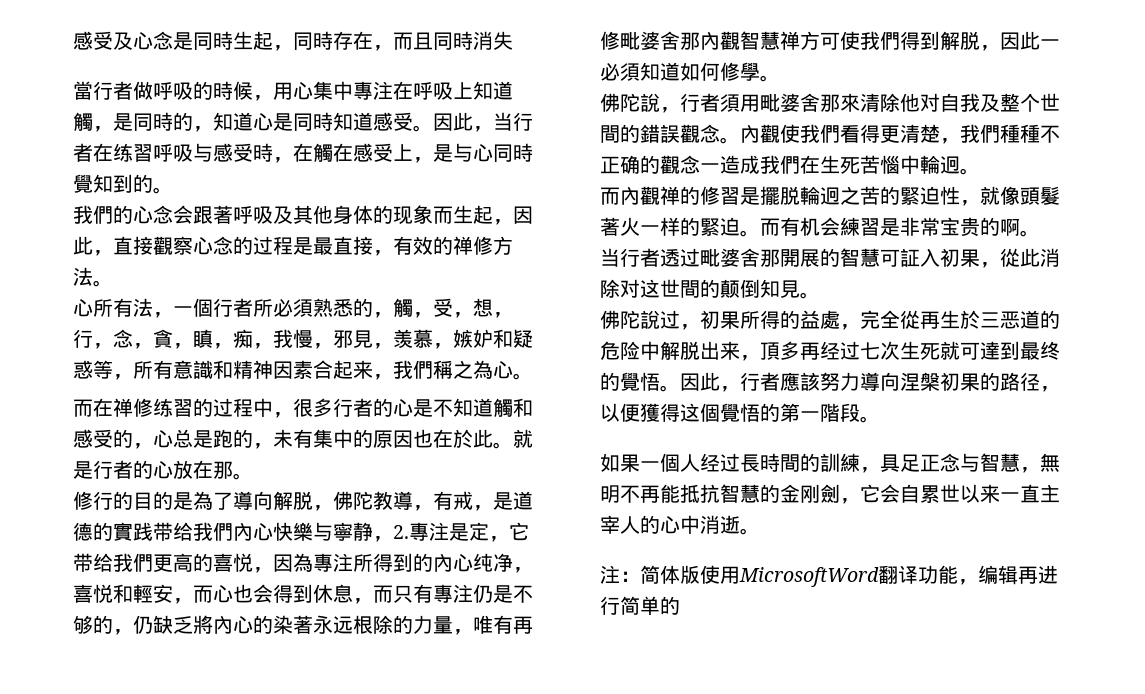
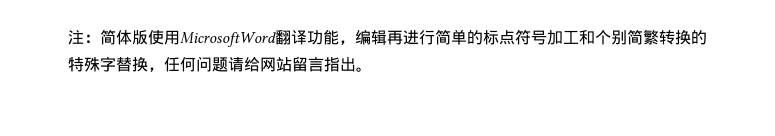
- 感受及心念是同時生起，同時存在，而且同時消失
- 當行者做呼吸的時候，用心集中專注在呼吸上知道觸，是同時的，知道心是同時知道感受。因此，当行者在练習呼吸与感受時，在觸在感受上，是与心同時覺知到的。
- 我們的心念会跟著呼吸及其他身体的现象而生起，因此，直接觀察心念的过程是最直接，有效的禅修方法。
- 心所有法，一個行者所必須熟悉的，觸，受，想，行，念，貪，瞋，痴，我慢，邪見，羡慕，嫉妒和疑惑等，所有意識和精神因素合起来，我們稱之為心。
- 而在禅修练習的过程中，很多行者的心是不知道觸和感受的，心总是跑的，未有集中的原因也在於此。就是行者的心放在那。
- 修行的目的是為了導向解脱，佛陀教導，有戒，是道德的實践带给我們內心快樂与寧静，2.專注是定，它带给我們更高的喜悦，因為專注所得到的內心纯净，喜悦和輕安，而心也会得到休息，而只有專注仍是不够的，仍缺乏將內心的染著永远根除的力量，唯有再修毗婆舍那內觀智慧禅方可使我們得到解脱，因此一必須知道如何修學。
- 佛陀說，行者須用毗婆舍那來清除他对自我及整个世間的錯誤觀念。內觀使我們看得更清楚，我們種種不正确的觀念一造成我們在生死苦惱中輪迥。
- 而內觀禅的修習是擺脱輪迥之苦的緊迫性，就像頭髮著火一样的緊迫。而有机会練習是非常宝贵的啊。
- 当行者透过毗婆舍那開展的智慧可証入初果，從此消除对这世間的颠倒知見。
- 佛陀說过，初果所得的益處，完全從再生於三恶道的危险中解脱出来，頂多再经过七次生死就可達到最终的覺悟。因此，行者應該努力導向涅槃初果的路径，以便獲得这個覺悟的第一階段。
- 如果一個人经过長時間的訓練，具足正念与智慧，無明不再能抵抗智慧的金刚劍，它会自累世以来一直主宰人的心中消逝。
- 注：简体版使用MicrosoftWord翻译功能，编辑再进行简单的
+ 注：简体版使用MicrosoftWord翻译功能，编辑再进行简单的标点符号加工和个别简繁转换的特殊字替换，任何问题请给网站留言指出。

